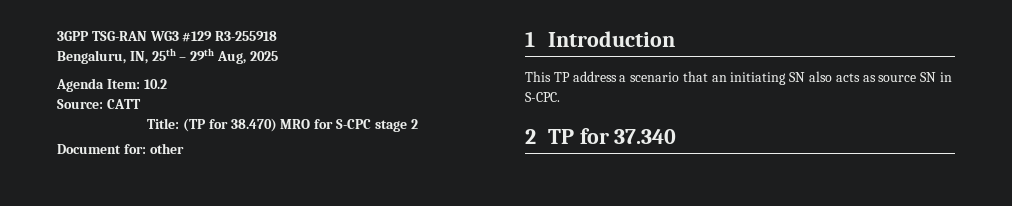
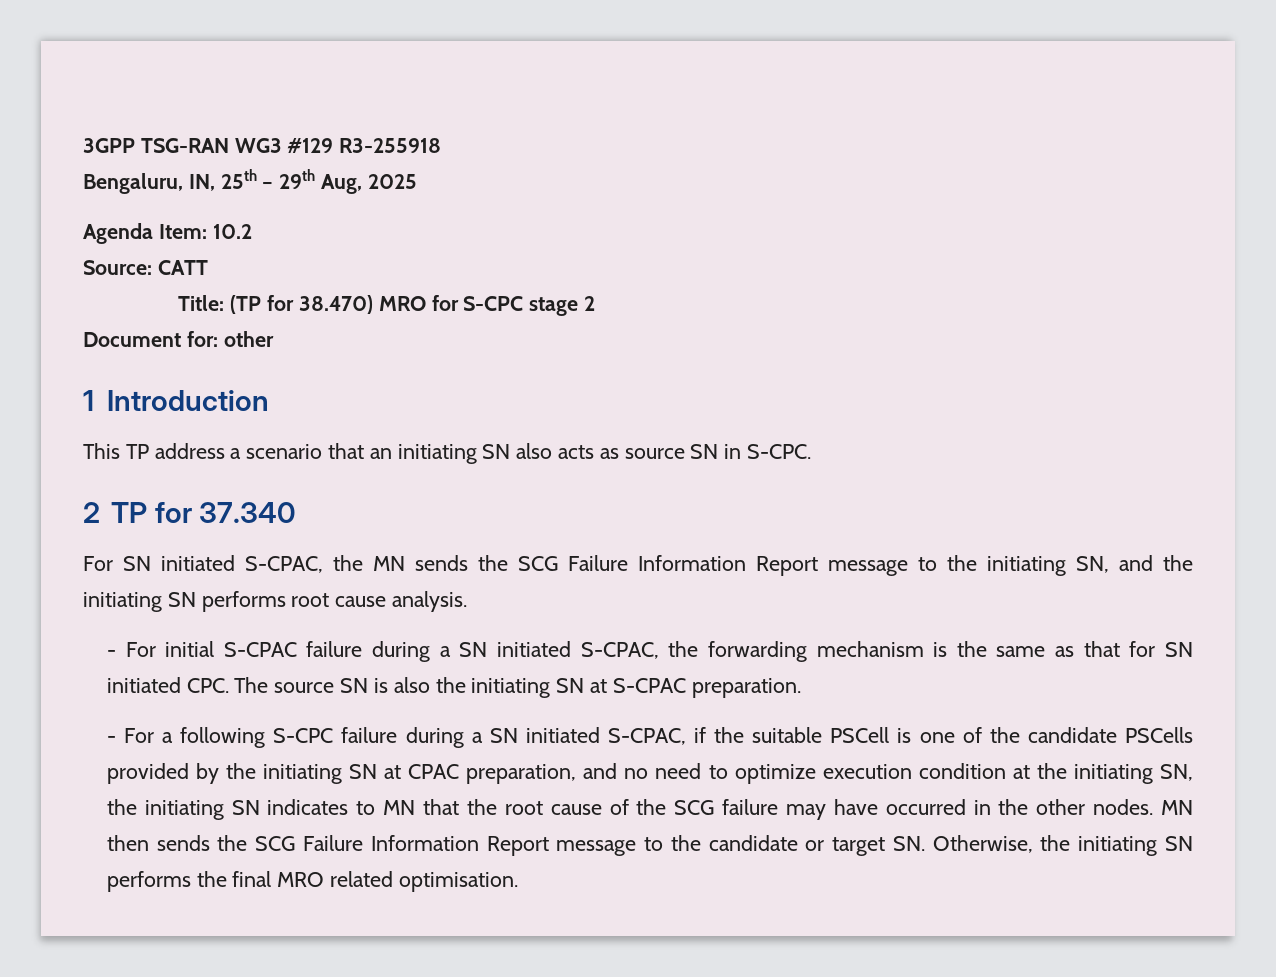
+ For SN initiated S-CPAC, the MN sends the SCG Failure Information Report message to the initiating SN, and the initiating SN performs root cause analysis.
+ - For initial S-CPAC failure during a SN initiated S-CPAC, the forwarding mechanism is the same as that for SN initiated CPC. The source SN is also the initiating SN at S-CPAC preparation.
+ - For a following S-CPC failure during a SN initiated S-CPAC, if the suitable PSCell is one of the candidate PSCells provided by the initiating SN at CPAC preparation, and no need to optimize execution condition at the initiating SN, the initiating SN indicates to MN that the root cause of the SCG failure may have occurred in the other nodes. MN then sends the SCG Failure Information Report message to the candidate or target SN. Otherwise, the initiating SN performs the final MRO related optimisation.

